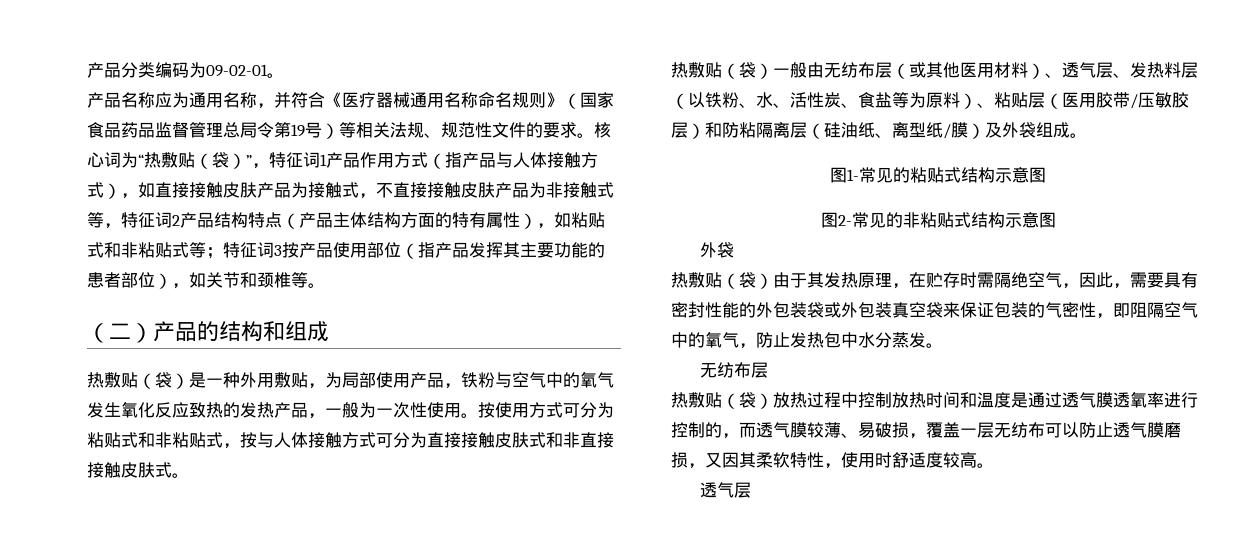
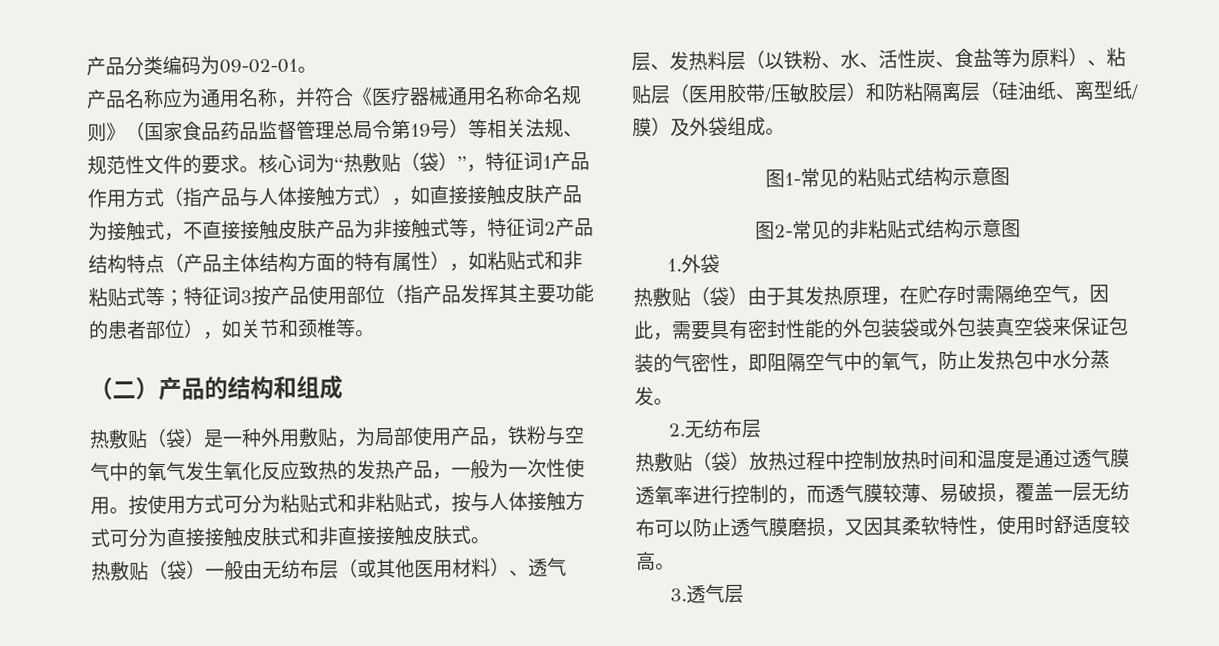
  图2-常见的非粘贴式结构示意图
- 外袋
+ 1.外袋
  热敷贴（袋）由于其发热原理，在贮存时需隔绝空气，因此，需要具有密封性能的外包装袋或外包装真空袋来保证包装的气密性，即阻隔空气中的氧气，防止发热包中水分蒸发。
- 无纺布层
+ 2.无纺布层
  热敷贴（袋）放热过程中控制放热时间和温度是通过透气膜透氧率进行控制的，而透气膜较薄、易破损，覆盖一层无纺布可以防止透气膜磨损，又因其柔软特性，使用时舒适度较高。
- 透气层
+ 3.透气层

